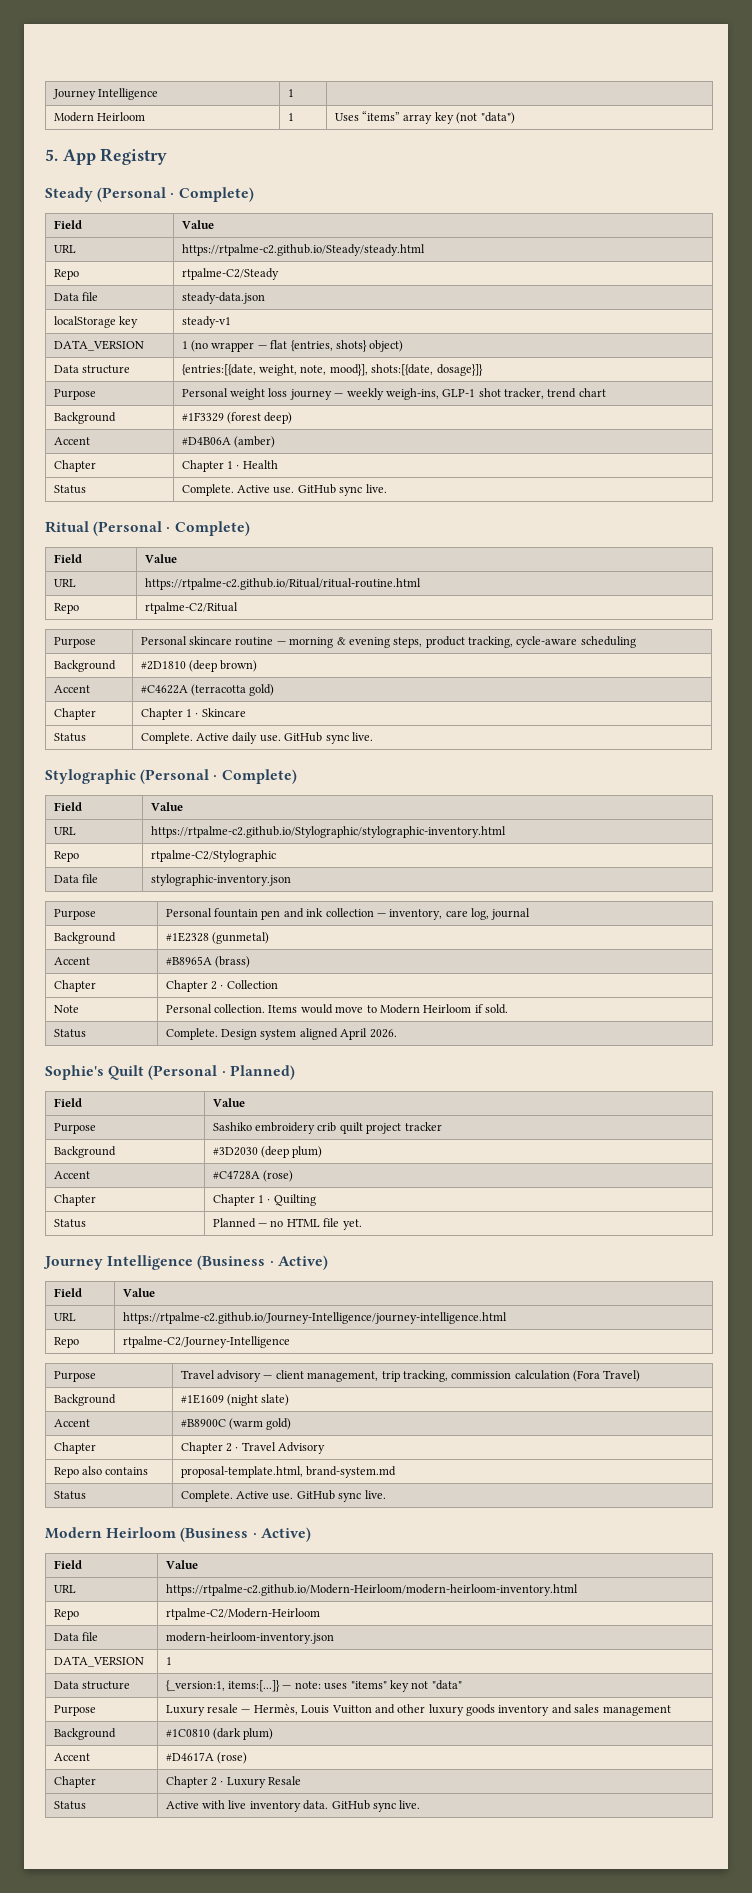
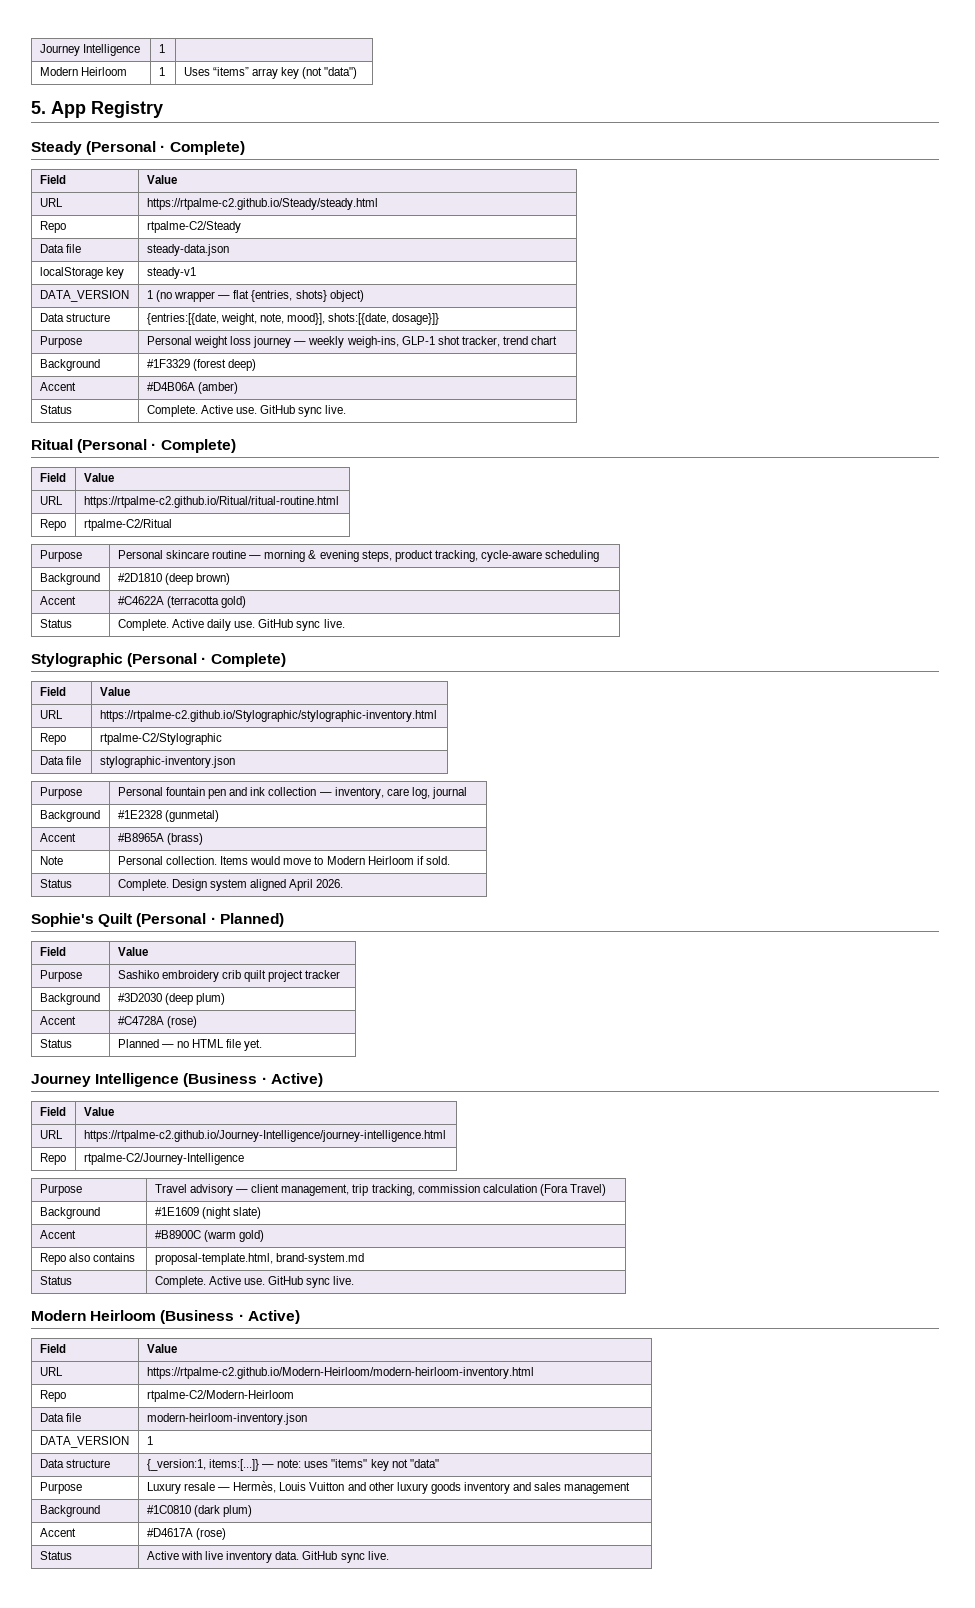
- Chapter | Chapter 1 · Health
- Chapter | Chapter 1 · Skincare
- Chapter | Chapter 2 · Collection
- Chapter | Chapter 1 · Quilting
- Chapter | Chapter 2 · Travel Advisory
- Chapter | Chapter 2 · Luxury Resale

